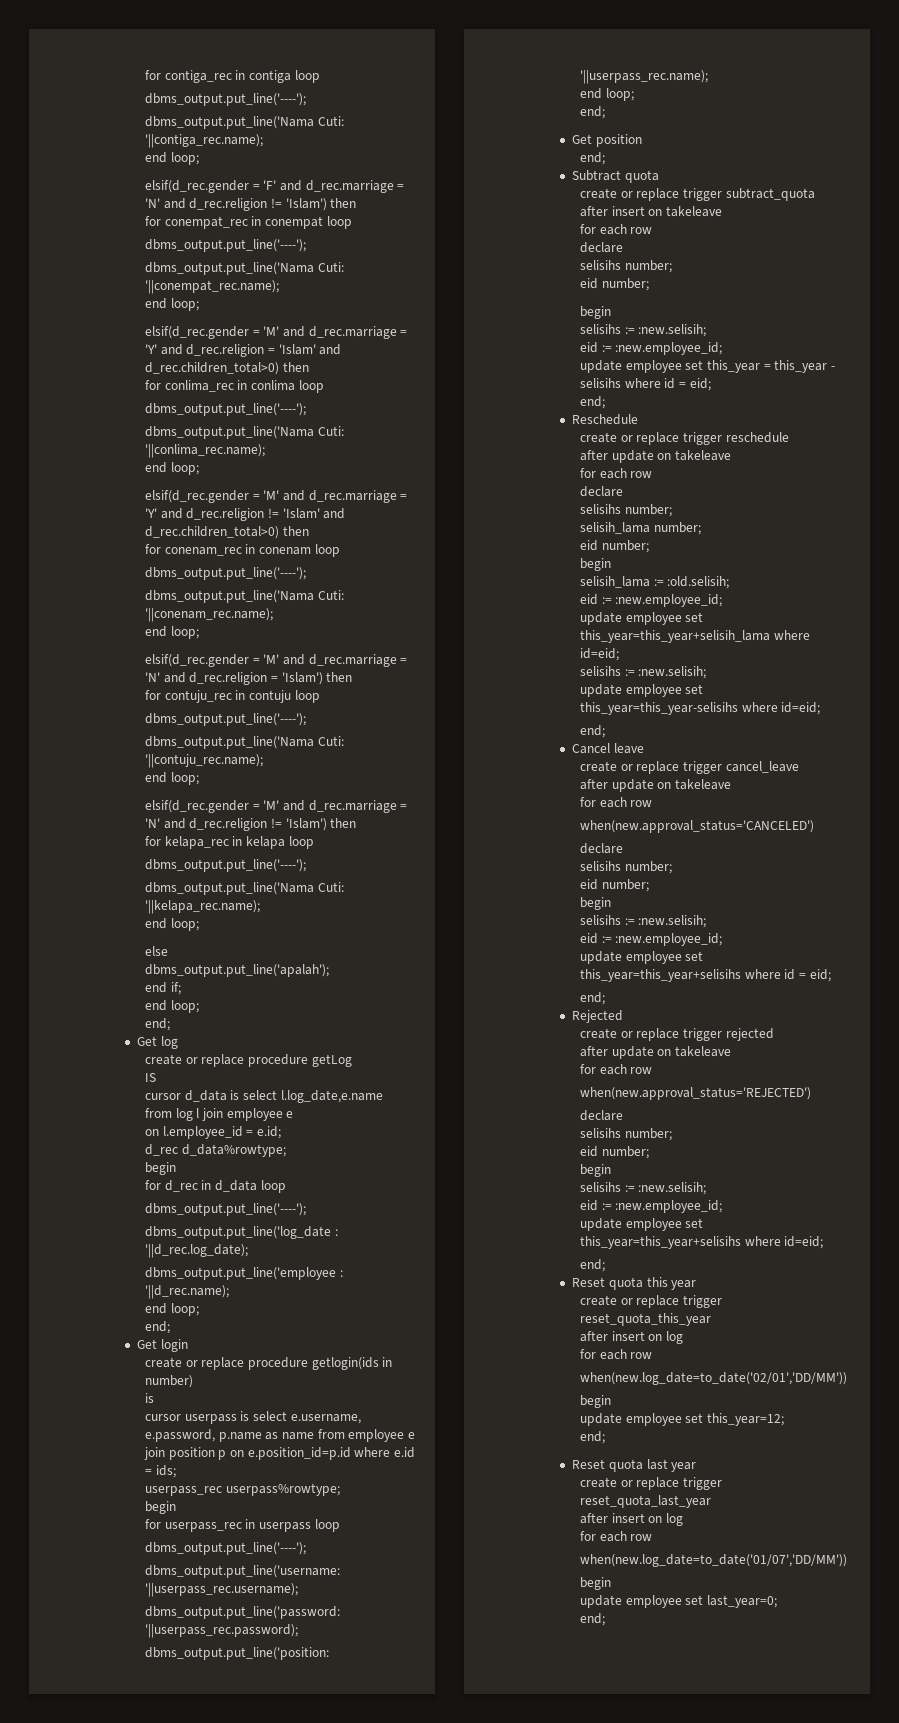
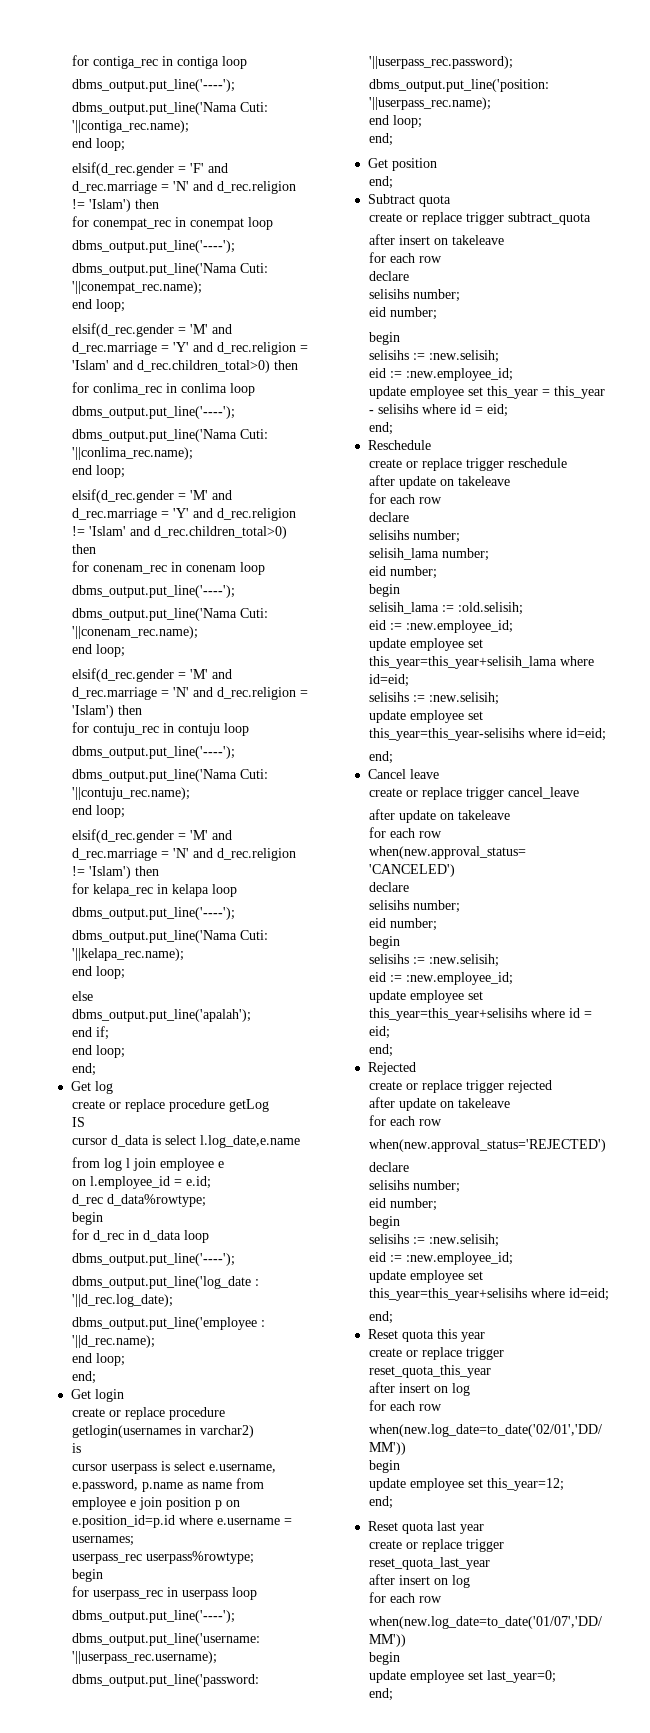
- create or replace procedure getlogin(ids in number)
+ create or replace procedure getlogin(usernames in varchar2)
- cursor userpass is select e.username, e.password, p.name as name from employee e join position p on e.position_id=p.id where e.id = ids;
+ cursor userpass is select e.username, e.password, p.name as name from employee e join position p on e.position_id=p.id where e.username = usernames;

